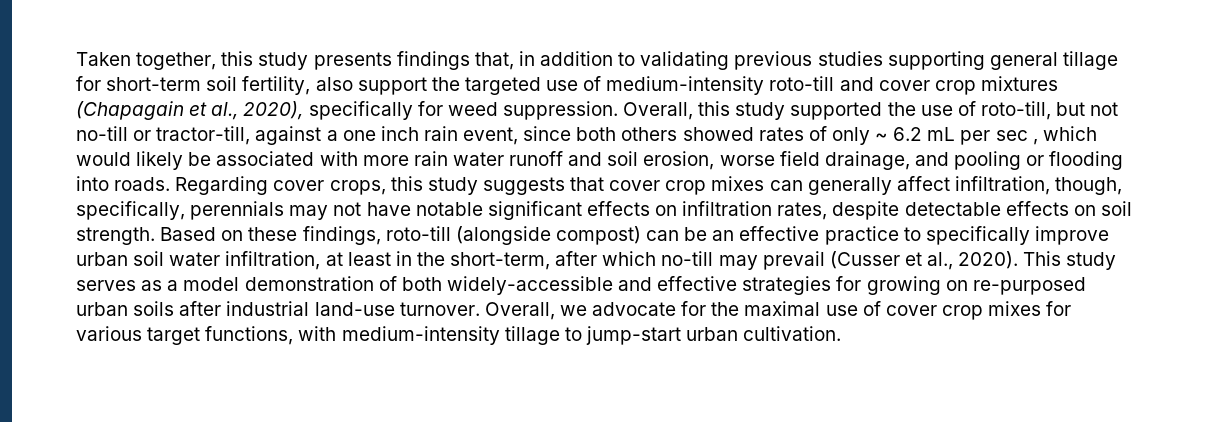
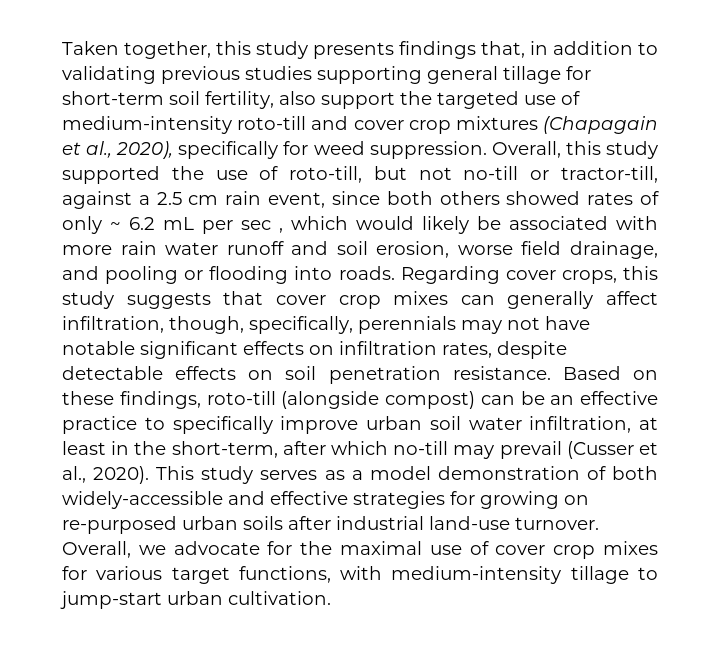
- Overall, this study supported the use of roto-till, but not no-till or tractor-till, against a one inch rain event, since both others showed rates of only ~ 6.2 mL per sec , which would likely be associated with more rain water runoff and soil erosion, worse field drainage, and pooling or flooding into roads.
+ Overall, this study supported the use of roto-till, but not no-till or tractor-till, against a 2.5 cm rain event, since both others showed rates of only ~ 6.2 mL per sec , which would likely be associated with more rain water runoff and soil erosion, worse field drainage, and pooling or flooding into roads.
- Regarding cover crops, this study suggests that cover crop mixes can generally affect infiltration, though, specifically, perennials may not have notable significant effects on infiltration rates, despite detectable effects on soil strength.
+ Regarding cover crops, this study suggests that cover crop mixes can generally affect infiltration, though, specifically, perennials may not have notable significant effects on infiltration rates, despite detectable effects on soil penetration resistance.

